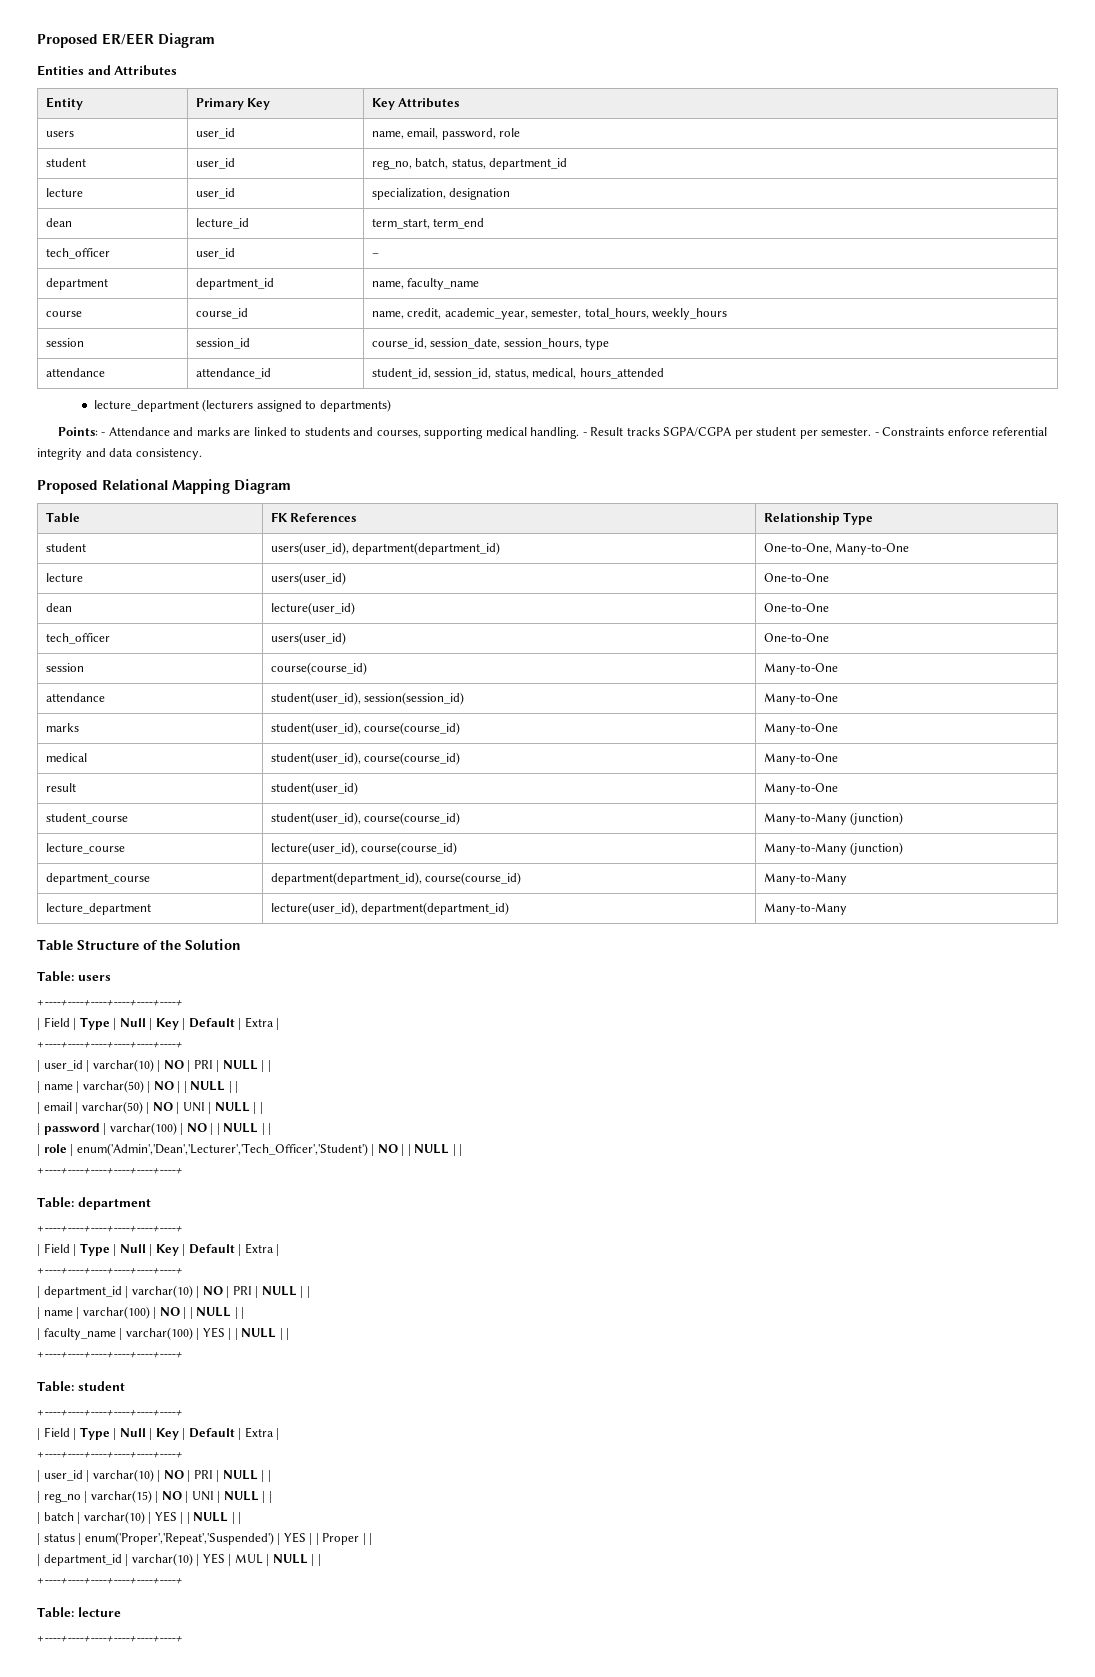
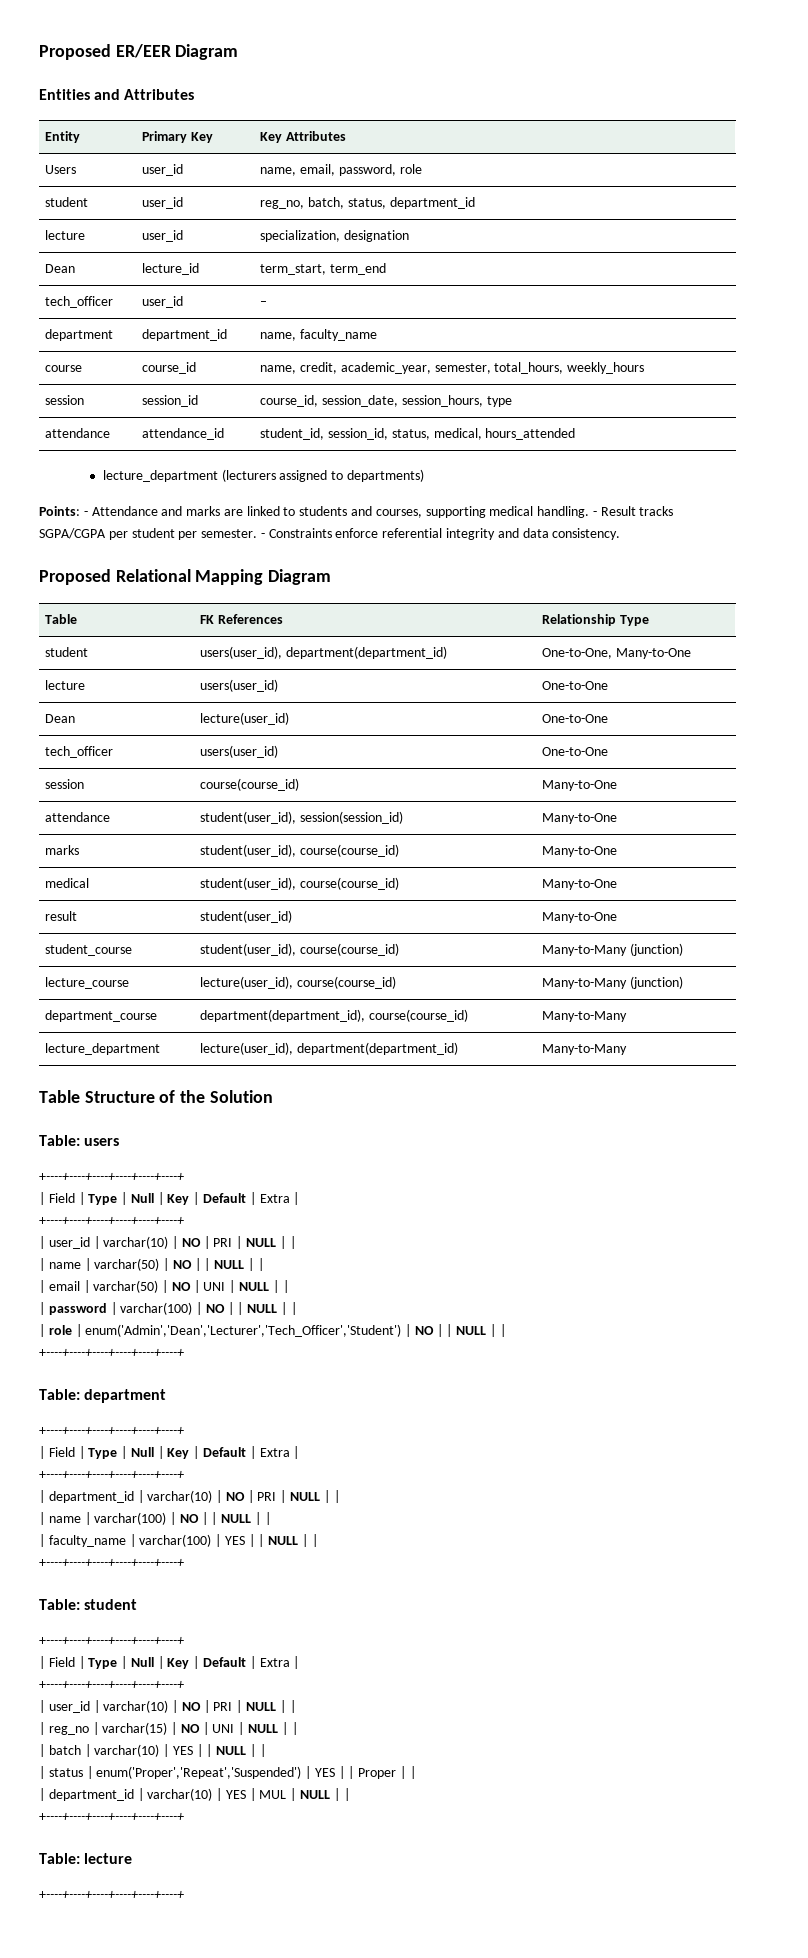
- users | user_id | name, email, password, role
+ Users | user_id | name, email, password, role
- dean | lecture_id | term_start, term_end
+ Dean | lecture_id | term_start, term_end
- dean | lecture(user_id) | One-to-One
+ Dean | lecture(user_id) | One-to-One

